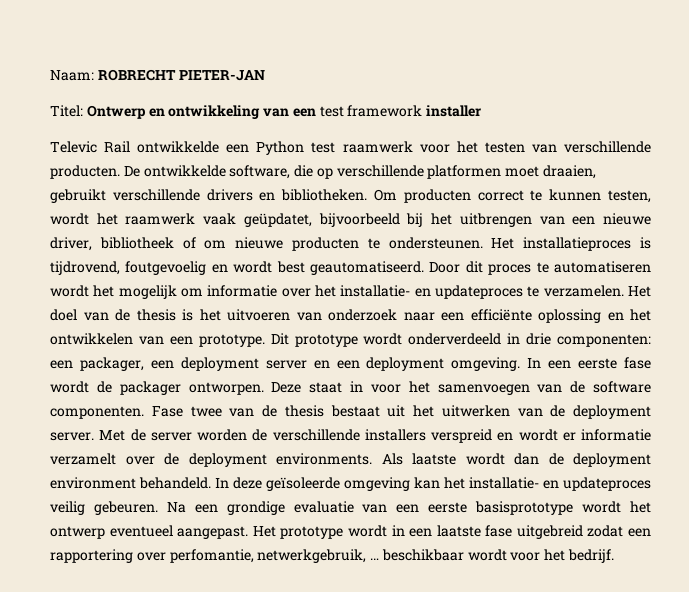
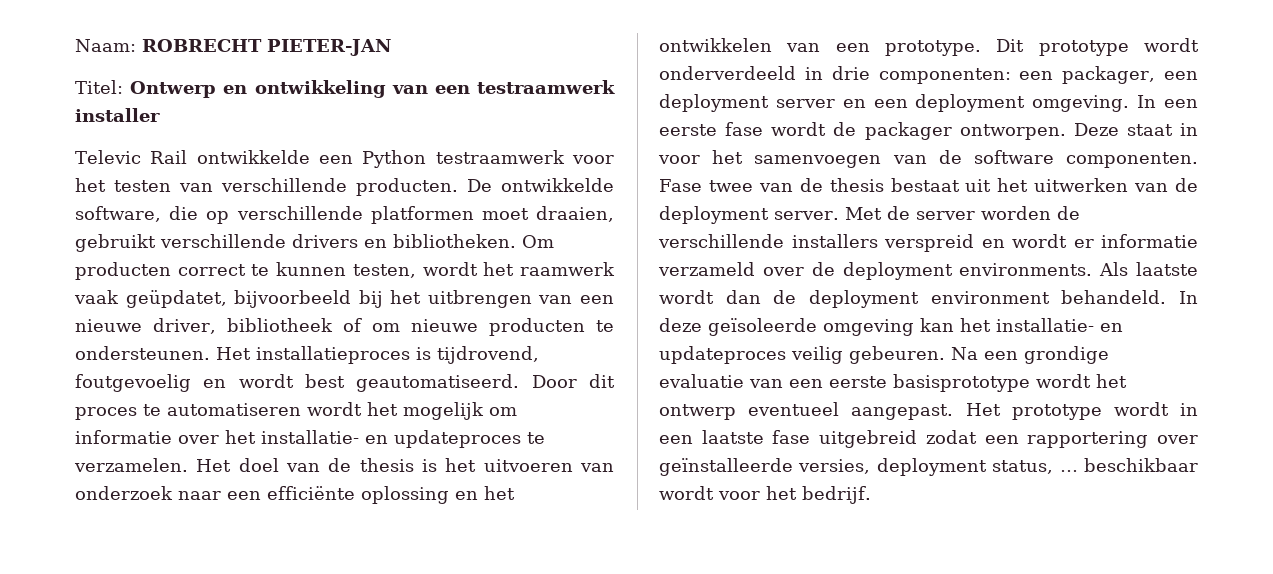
- Titel: Ontwerp en ontwikkeling van een test framework installer
+ Titel: Ontwerp en ontwikkeling van een testraamwerk installer
- Televic Rail ontwikkelde een Python test raamwerk voor het testen van verschillende producten.
+ Televic Rail ontwikkelde een Python testraamwerk voor het testen van verschillende producten.
- Met de server worden de verschillende installers verspreid en wordt er informatie verzamelt over de deployment environments.
+ Met de server worden de verschillende installers verspreid en wordt er informatie verzameld over de deployment environments.
- Het prototype wordt in een laatste fase uitgebreid zodat een rapportering over perfomantie, netwerkgebruik, … beschikbaar wordt voor het bedrijf.
+ Het prototype wordt in een laatste fase uitgebreid zodat een rapportering over geïnstalleerde versies, deployment status, … beschikbaar wordt voor het bedrijf.

